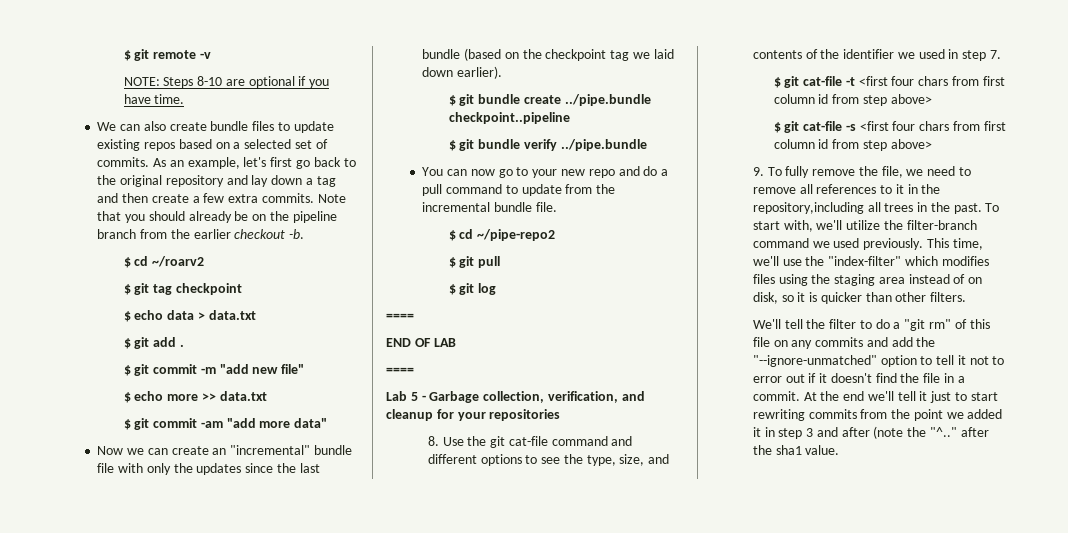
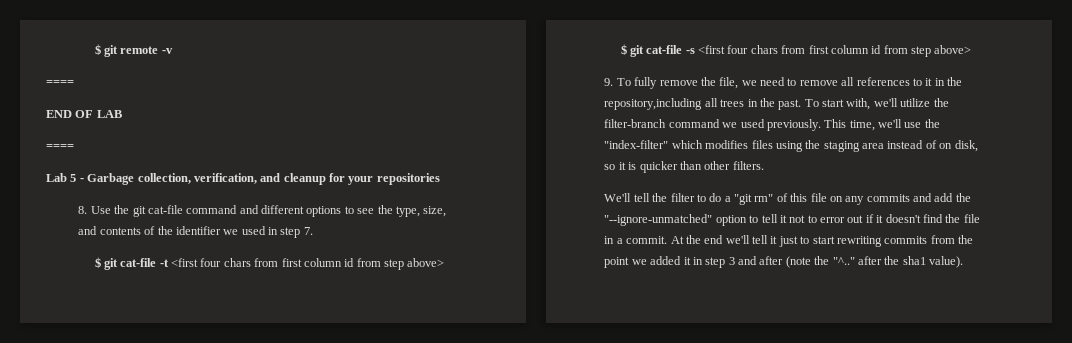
- NOTE: Steps 8-10 are optional if you have time.
- We can also create bundle files to update existing repos based on a selected set of commits. As an example, let's first go back to the original repository and lay down a tag and then create a few extra commits. Note that you should already be on the pipeline branch from the earlier checkout -b.
- $ cd ~/roarv2
- $ git tag checkpoint
- $ echo data > data.txt
- $ git add .
- $ git commit -m "add new file"
- $ echo more >> data.txt
- $ git commit -am "add more data"
- Now we can create an "incremental" bundle file with only the updates since the last bundle (based on the checkpoint tag we laid down earlier).
- $ git bundle create ../pipe.bundle checkpoint..pipeline
- $ git bundle verify ../pipe.bundle
- You can now go to your new repo and do a pull command to update from the incremental bundle file.
- $ cd ~/pipe-repo2
- $ git pull
- $ git log
- At the end we'll tell it just to start rewriting commits from the point we added it in step 3 and after (note the "^.." after the sha1 value.
+ At the end we'll tell it just to start rewriting commits from the point we added it in step 3 and after (note the "^.." after the sha1 value).

